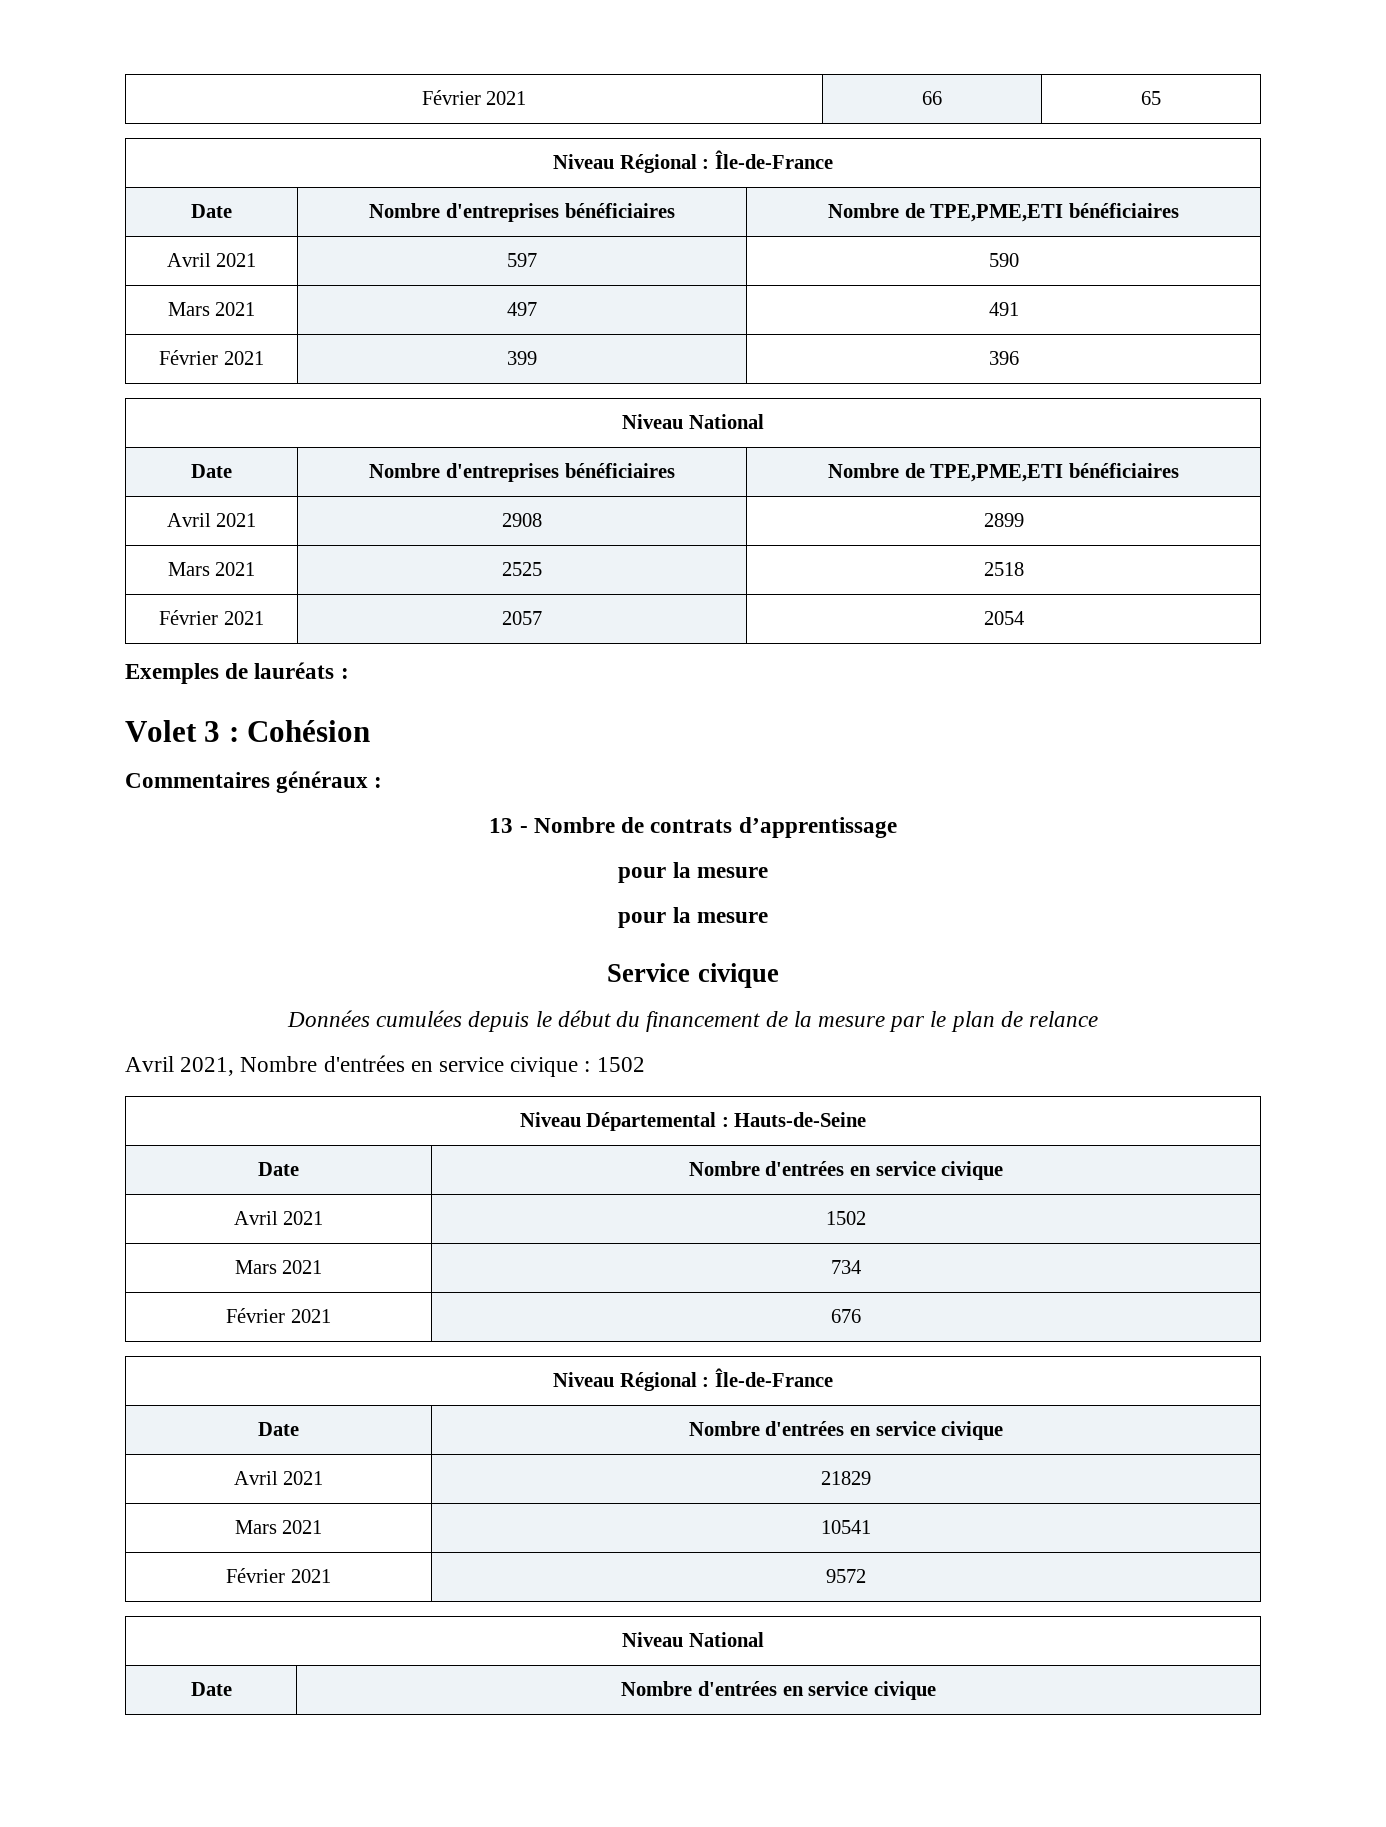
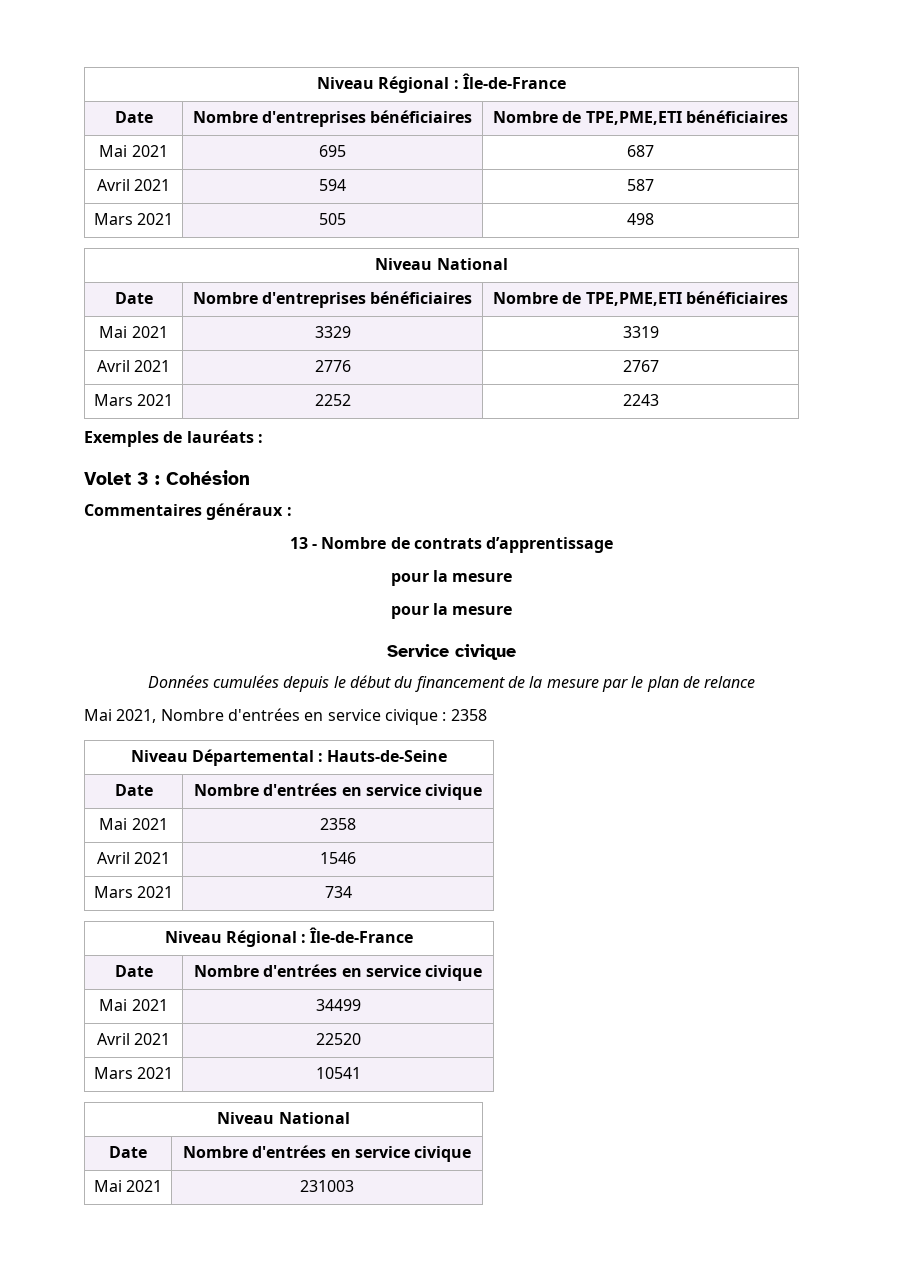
- Février 2021 | 66 | 65
- Avril 2021 | 597 | 590
- Mars 2021 | 497 | 491
- Février 2021 | 399 | 396
+ Mai 2021 | 695 | 687
+ Avril 2021 | 594 | 587
+ Mars 2021 | 505 | 498
- Avril 2021 | 2908 | 2899
- Mars 2021 | 2525 | 2518
- Février 2021 | 2057 | 2054
+ Mai 2021 | 3329 | 3319
+ Avril 2021 | 2776 | 2767
+ Mars 2021 | 2252 | 2243
- Avril 2021, Nombre d'entrées en service civique : 1502
+ Mai 2021, Nombre d'entrées en service civique : 2358
- Avril 2021 | 1502
+ Mai 2021 | 2358
+ Avril 2021 | 1546
- Février 2021 | 676
- Avril 2021 | 21829
+ Mai 2021 | 34499
+ Avril 2021 | 22520
- Février 2021 | 9572
+ Mai 2021 | 231003

